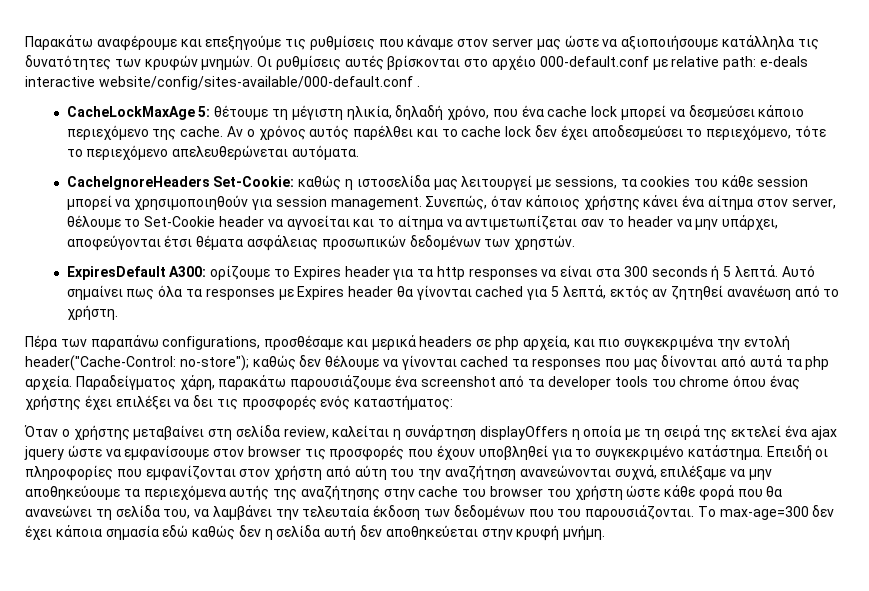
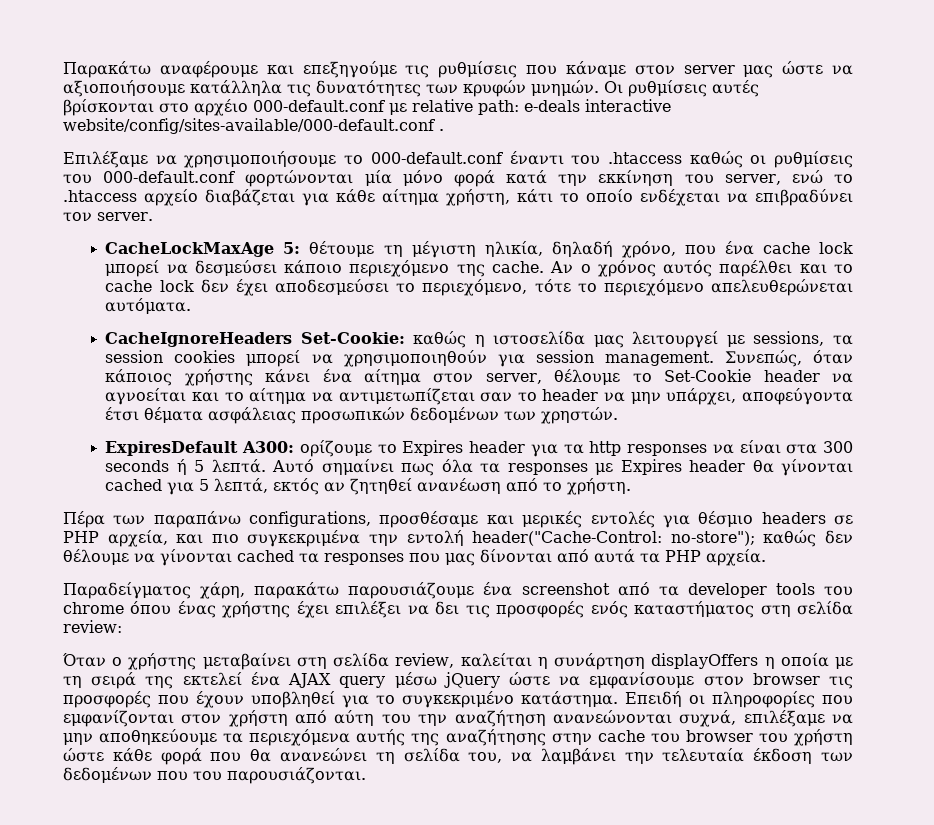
+ Επιλέξαμε να χρησιμοποιήσουμε το 000-default.conf έναντι του .htaccess καθώς οι ρυθμίσεις του 000-default.conf φορτώνονται μία μόνο φορά κατά την εκκίνηση του server, ενώ το .htaccess αρχείο διαβάζεται για κάθε αίτημα χρήστη, κάτι το οποίο ενδέχεται να επιβραδύνει τον server.
- CacheIgnoreHeaders Set-Cookie: καθώς η ιστοσελίδα μας λειτουργεί με sessions, τα cookies του κάθε session μπορεί να χρησιμοποιηθούν για session management.
+ CacheIgnoreHeaders Set-Cookie: καθώς η ιστοσελίδα μας λειτουργεί με sessions, τα session cookies μπορεί να χρησιμοποιηθούν για session management.
- Συνεπώς, όταν κάποιος χρήστης κάνει ένα αίτημα στον server, θέλουμε το Set-Cookie header να αγνοείται και το αίτημα να αντιμετωπίζεται σαν το header να μην υπάρχει, αποφεύγονται έτσι θέματα ασφάλειας προσωπικών δεδομένων των χρηστών.
+ Συνεπώς, όταν κάποιος χρήστης κάνει ένα αίτημα στον server, θέλουμε το Set-Cookie header να αγνοείται και το αίτημα να αντιμετωπίζεται σαν το header να μην υπάρχει, αποφεύγοντα έτσι θέματα ασφάλειας προσωπικών δεδομένων των χρηστών.
- Πέρα των παραπάνω configurations, προσθέσαμε και μερικά headers σε php αρχεία, και πιο συγκεκριμένα την εντολή header("Cache-Control: no-store"); καθώς δεν θέλουμε να γίνονται cached τα responses που μας δίνονται από αυτά τα php αρχεία. Παραδείγματος χάρη, παρακάτω παρουσιάζουμε ένα screenshot από τα developer tools του chrome όπου ένας χρήστης έχει επιλέξει να δει τις προσφορές ενός καταστήματος:
+ Πέρα των παραπάνω configurations, προσθέσαμε και μερικές εντολές για θέσμιο headers σε PHP αρχεία, και πιο συγκεκριμένα την εντολή header("Cache-Control: no-store"); καθώς δεν θέλουμε να γίνονται cached τα responses που μας δίνονται από αυτά τα PHP αρχεία.
+ Παραδείγματος χάρη, παρακάτω παρουσιάζουμε ένα screenshot από τα developer tools του chrome όπου ένας χρήστης έχει επιλέξει να δει τις προσφορές ενός καταστήματος στη σελίδα review:
- Όταν ο χρήστης μεταβαίνει στη σελίδα review, καλείται η συνάρτηση displayOffers η οποία με τη σειρά της εκτελεί ένα ajax jquery ώστε να εμφανίσουμε στον browser τις προσφορές που έχουν υποβληθεί για το συγκεκριμένο κατάστημα.
+ Όταν ο χρήστης μεταβαίνει στη σελίδα review, καλείται η συνάρτηση displayOffers η οποία με τη σειρά της εκτελεί ένα AJAX query μέσω jQuery ώστε να εμφανίσουμε στον browser τις προσφορές που έχουν υποβληθεί για το συγκεκριμένο κατάστημα.
- Το max-age=300 δεν έχει κάποια σημασία εδώ καθώς δεν η σελίδα αυτή δεν αποθηκεύεται στην κρυφή μνήμη.

